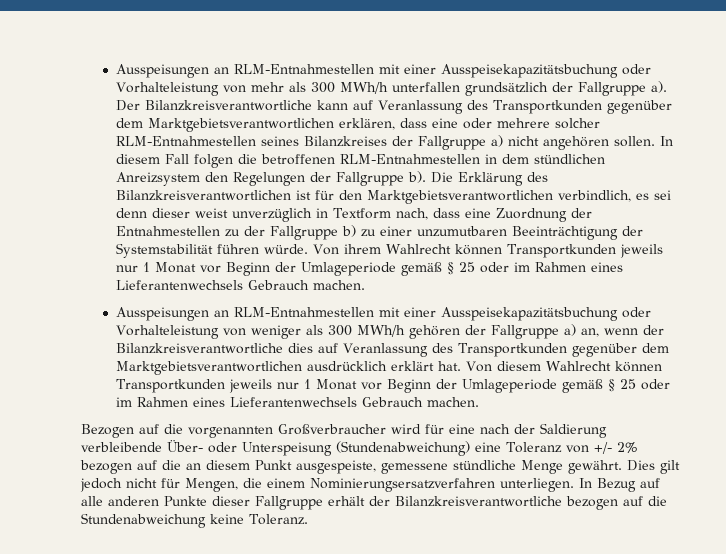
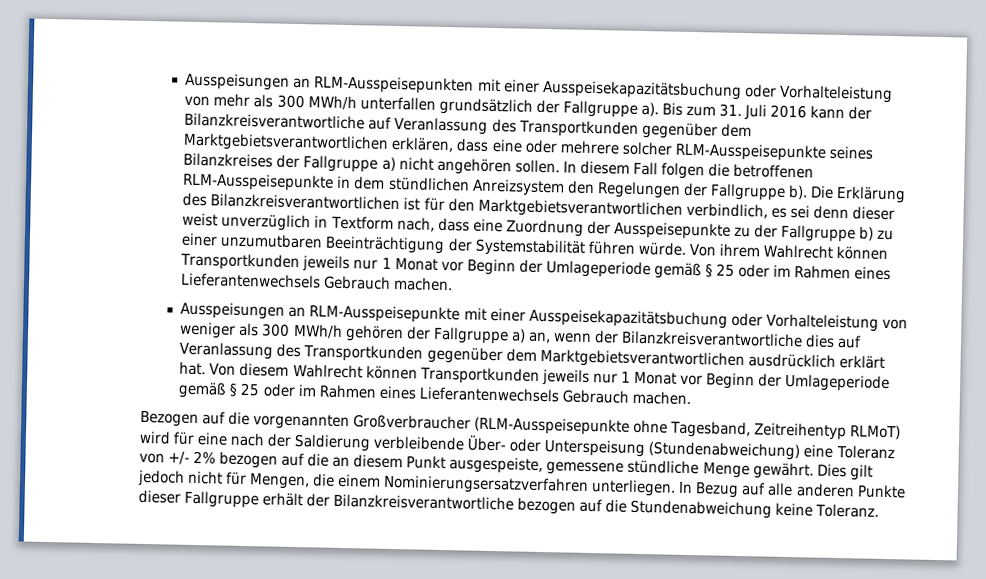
- Ausspeisungen an RLM-Entnahmestellen mit einer Ausspeisekapazitätsbuchung oder Vorhalteleistung von mehr als 300 MWh/h unterfallen grundsätzlich der Fallgruppe a).
+ Ausspeisungen an RLM-Ausspeisepunkten mit einer Ausspeisekapazitätsbuchung oder Vorhalteleistung von mehr als 300 MWh/h unterfallen grundsätzlich der Fallgruppe a).
- Der Bilanzkreisverantwortliche kann auf Veranlassung des Transportkunden gegenüber dem Marktgebietsverantwortlichen erklären, dass eine oder mehrere solcher RLM-Entnahmestellen seines Bilanzkreises der Fallgruppe a) nicht angehören sollen.
+ Bis zum 31. Juli 2016 kann der Bilanzkreisverantwortliche auf Veranlassung des Transportkunden gegenüber dem Marktgebietsverantwortlichen erklären, dass eine oder mehrere solcher RLM-Ausspeisepunkte seines Bilanzkreises der Fallgruppe a) nicht angehören sollen.
- In diesem Fall folgen die betroffenen RLM-Entnahmestellen in dem stündlichen Anreizsystem den Regelungen der Fallgruppe b).
+ In diesem Fall folgen die betroffenen RLM-Ausspeisepunkte in dem stündlichen Anreizsystem den Regelungen der Fallgruppe b).
- Die Erklärung des Bilanzkreisverantwortlichen ist für den Marktgebietsverantwortlichen verbindlich, es sei denn dieser weist unverzüglich in Textform nach, dass eine Zuordnung der Entnahmestellen zu der Fallgruppe b) zu einer unzumutbaren Beeinträchtigung der Systemstabilität führen würde.
+ Die Erklärung des Bilanzkreisverantwortlichen ist für den Marktgebietsverantwortlichen verbindlich, es sei denn dieser weist unverzüglich in Textform nach, dass eine Zuordnung der Ausspeisepunkte zu der Fallgruppe b) zu einer unzumutbaren Beeinträchtigung der Systemstabilität führen würde.
- Ausspeisungen an RLM-Entnahmestellen mit einer Ausspeisekapazitätsbuchung oder Vorhalteleistung von weniger als 300 MWh/h gehören der Fallgruppe a) an, wenn der Bilanzkreisverantwortliche dies auf Veranlassung des Transportkunden gegenüber dem Marktgebietsverantwortlichen ausdrücklich erklärt hat.
+ Ausspeisungen an RLM-Ausspeisepunkte mit einer Ausspeisekapazitätsbuchung oder Vorhalteleistung von weniger als 300 MWh/h gehören der Fallgruppe a) an, wenn der Bilanzkreisverantwortliche dies auf Veranlassung des Transportkunden gegenüber dem Marktgebietsverantwortlichen ausdrücklich erklärt hat.
- Bezogen auf die vorgenannten Großverbraucher wird für eine nach der Saldierung verbleibende Über- oder Unterspeisung (Stundenabweichung) eine Toleranz von +/- 2% bezogen auf die an diesem Punkt ausgespeiste, gemessene stündliche Menge gewährt.
+ Bezogen auf die vorgenannten Großverbraucher (RLM-Ausspeisepunkte ohne Tagesband, Zeitreihentyp RLMoT) wird für eine nach der Saldierung verbleibende Über- oder Unterspeisung (Stundenabweichung) eine Toleranz von +/- 2% bezogen auf die an diesem Punkt ausgespeiste, gemessene stündliche Menge gewährt.

